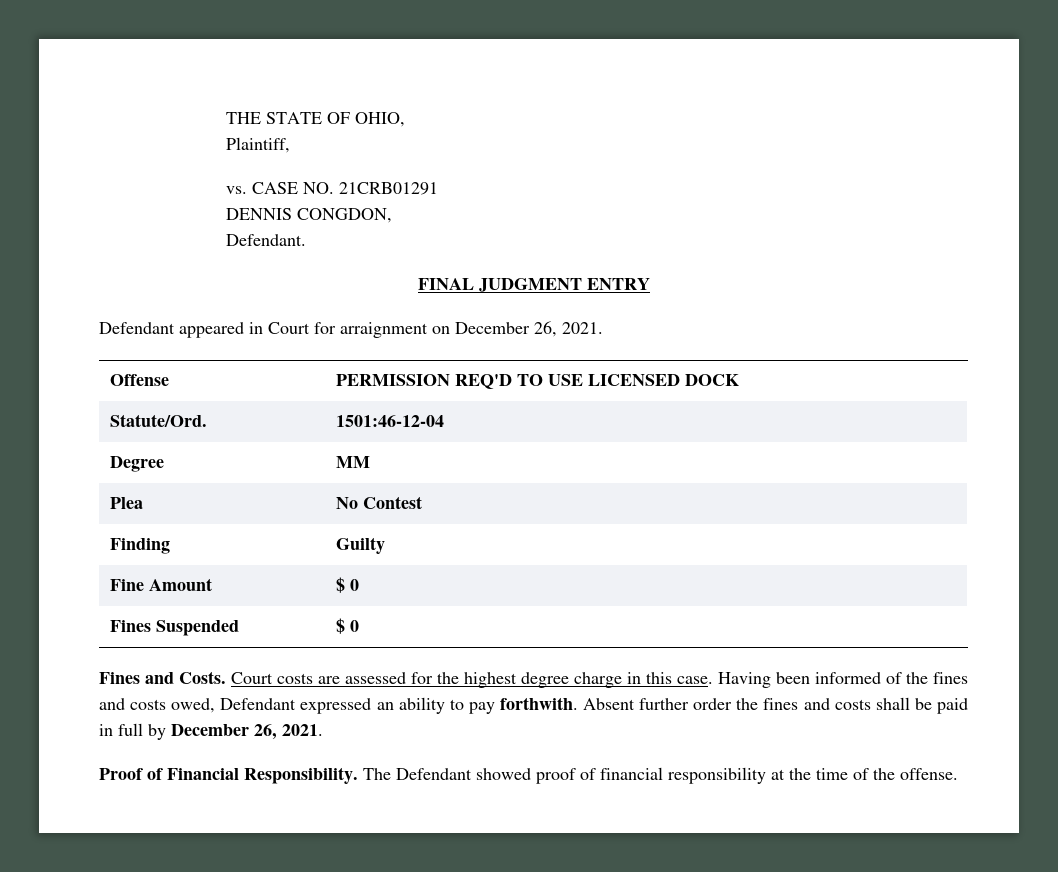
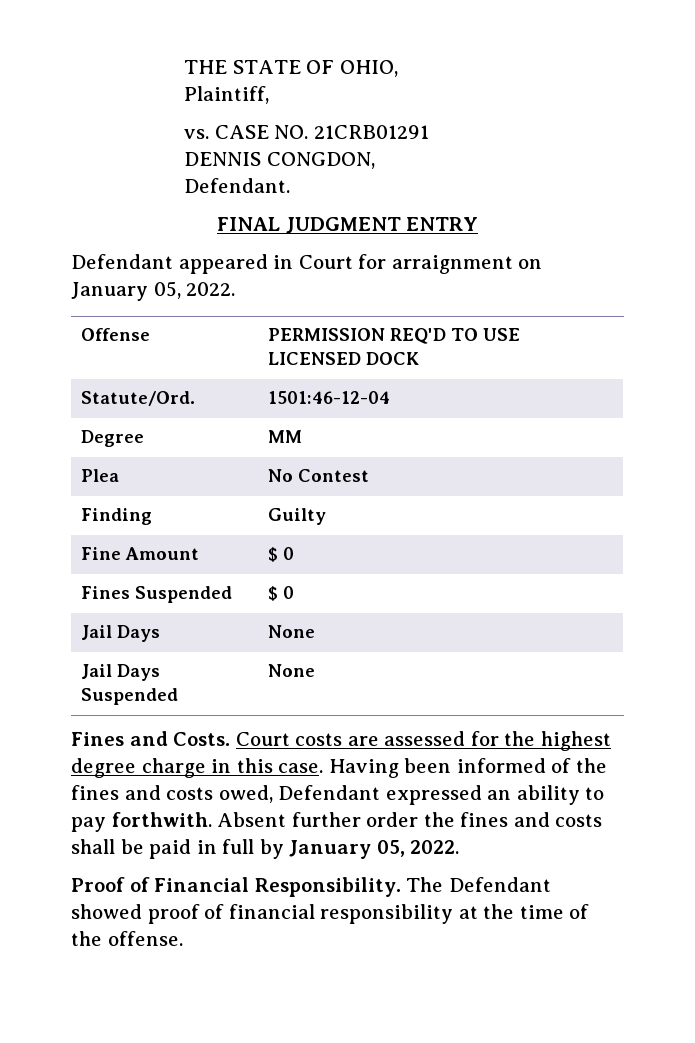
- Defendant appeared in Court for arraignment on December 26, 2021.
+ Defendant appeared in Court for arraignment on January 05, 2022.
+ Jail Days | None
+ Jail Days Suspended | None
- Absent further order the fines and costs shall be paid in full by December 26, 2021.
+ Absent further order the fines and costs shall be paid in full by January 05, 2022.

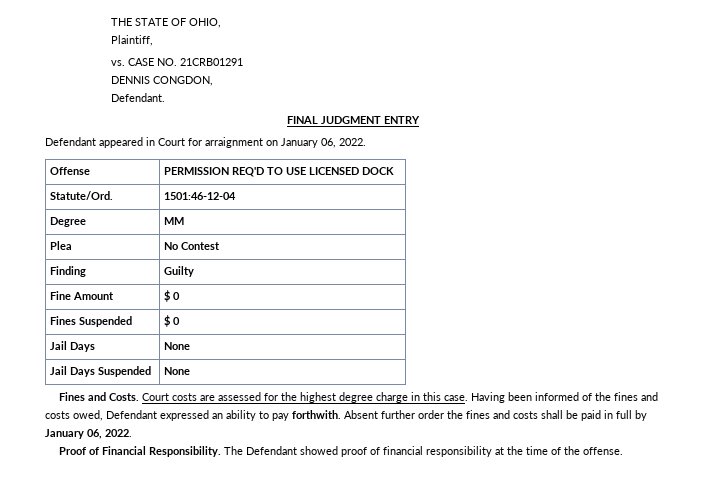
- Defendant appeared in Court for arraignment on January 05, 2022.
+ Defendant appeared in Court for arraignment on January 06, 2022.
- Absent further order the fines and costs shall be paid in full by January 05, 2022.
+ Absent further order the fines and costs shall be paid in full by January 06, 2022.

